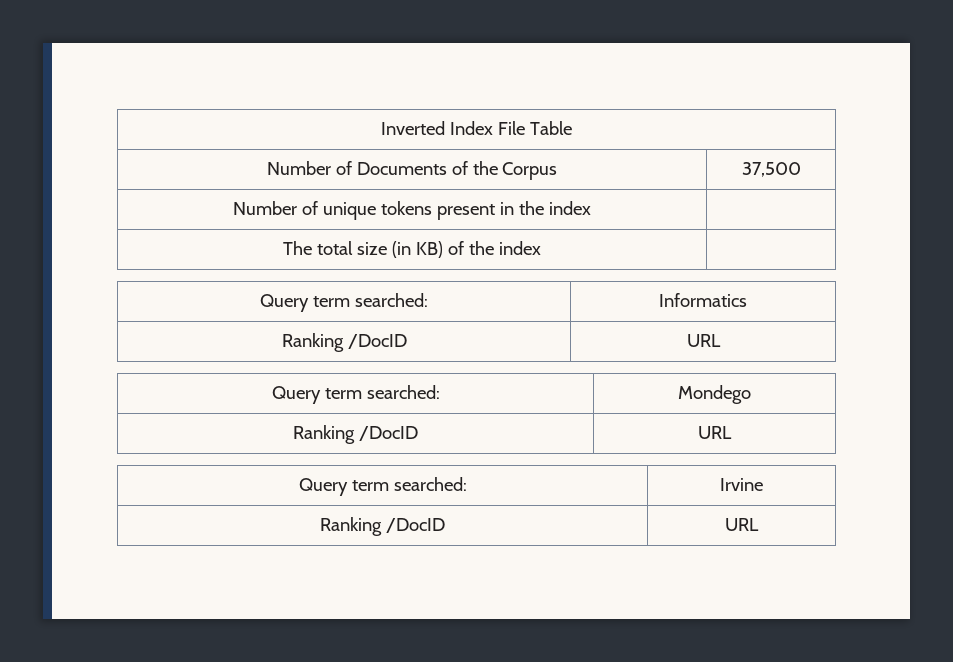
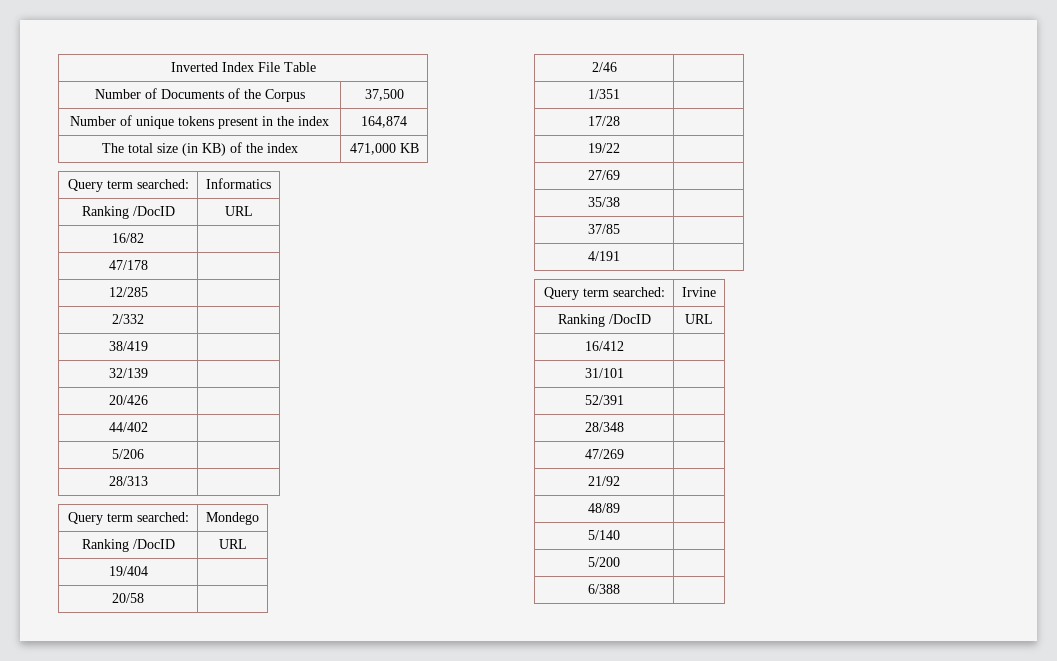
- Number of unique tokens present in the index |
+ Number of unique tokens present in the index | 164,874
- The total size (in KB) of the index |
+ The total size (in KB) of the index | 471,000 KB
+ 16/82 |
+ 47/178 |
+ 12/285 |
+ 2/332 |
+ 38/419 |
+ 32/139 |
+ 20/426 |
+ 44/402 |
+ 5/206 |
+ 28/313 |
+ 19/404 |
+ 20/58 |
+ 2/46 |
+ 1/351 |
+ 17/28 |
+ 19/22 |
+ 27/69 |
+ 35/38 |
+ 37/85 |
+ 4/191 |
+ 16/412 |
+ 31/101 |
+ 52/391 |
+ 28/348 |
+ 47/269 |
+ 21/92 |
+ 48/89 |
+ 5/140 |
+ 5/200 |
+ 6/388 |

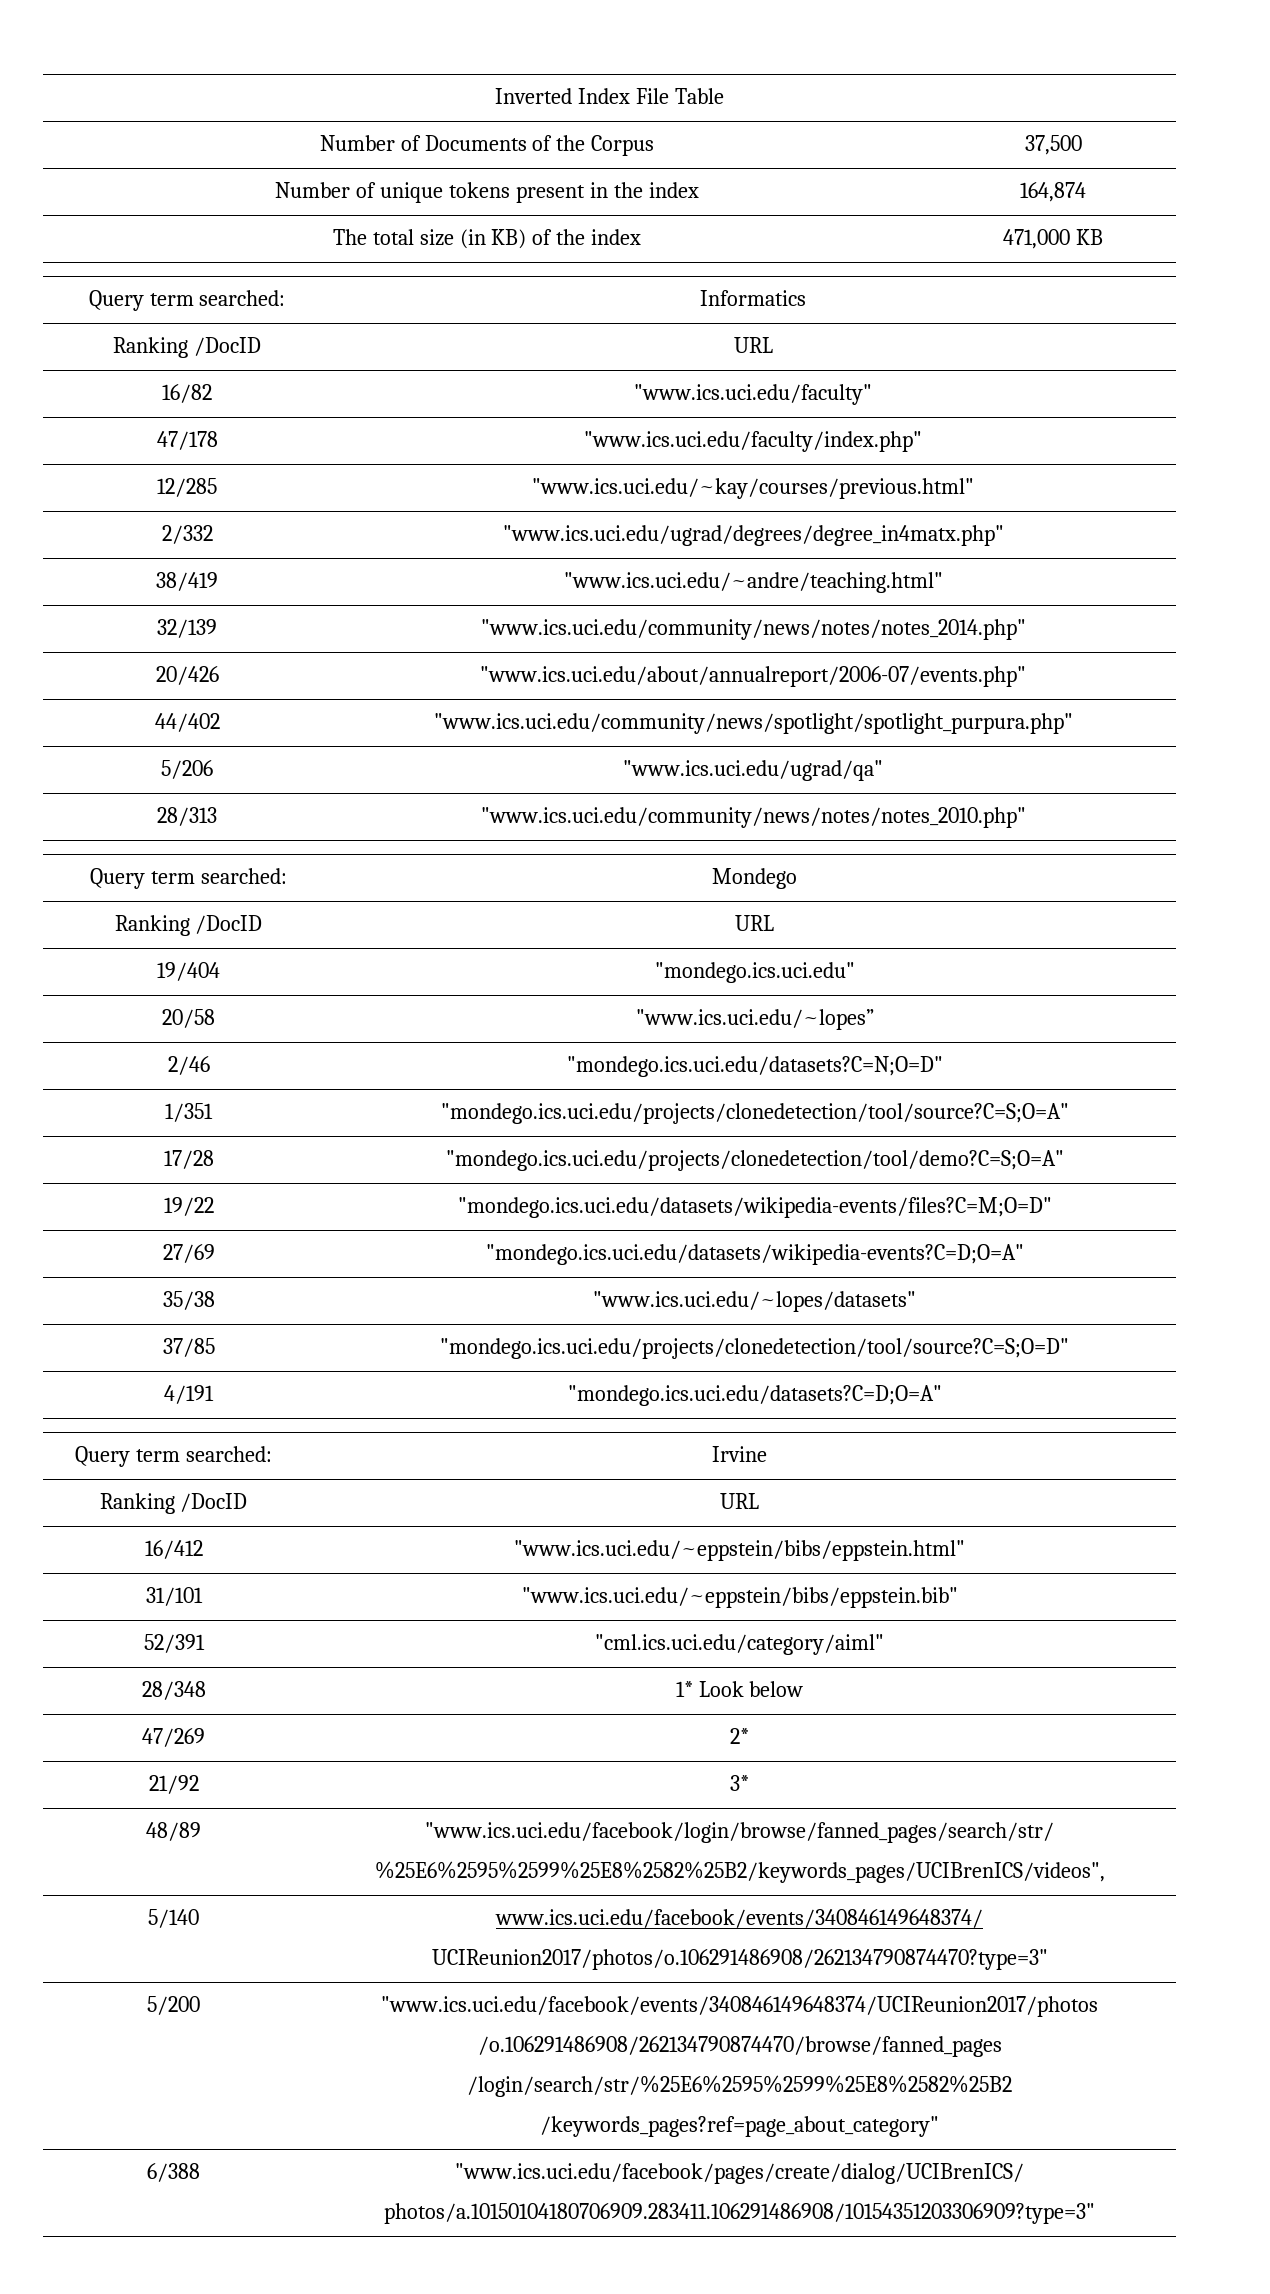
- 16/82 |
+ 16/82 | "www.ics.uci.edu/faculty"
- 47/178 |
+ 47/178 | "www.ics.uci.edu/faculty/index.php"
- 12/285 |
+ 12/285 | "www.ics.uci.edu/~kay/courses/previous.html"
- 2/332 |
+ 2/332 | "www.ics.uci.edu/ugrad/degrees/degree_in4matx.php"
- 38/419 |
+ 38/419 | "www.ics.uci.edu/~andre/teaching.html"
- 32/139 |
+ 32/139 | "www.ics.uci.edu/community/news/notes/notes_2014.php"
- 20/426 |
+ 20/426 | "www.ics.uci.edu/about/annualreport/2006-07/events.php"
- 44/402 |
+ 44/402 | "www.ics.uci.edu/community/news/spotlight/spotlight_purpura.php"
- 5/206 |
+ 5/206 | "www.ics.uci.edu/ugrad/qa"
- 28/313 |
+ 28/313 | "www.ics.uci.edu/community/news/notes/notes_2010.php"
- 19/404 |
+ 19/404 | "mondego.ics.uci.edu"
- 20/58 |
+ 20/58 | "www.ics.uci.edu/~lopes”
- 2/46 |
+ 2/46 | "mondego.ics.uci.edu/datasets?C=N;O=D"
- 1/351 |
+ 1/351 | "mondego.ics.uci.edu/projects/clonedetection/tool/source?C=S;O=A"
- 17/28 |
+ 17/28 | "mondego.ics.uci.edu/projects/clonedetection/tool/demo?C=S;O=A"
- 19/22 |
+ 19/22 | "mondego.ics.uci.edu/datasets/wikipedia-events/files?C=M;O=D"
- 27/69 |
+ 27/69 | "mondego.ics.uci.edu/datasets/wikipedia-events?C=D;O=A"
- 35/38 |
+ 35/38 | "www.ics.uci.edu/~lopes/datasets"
- 37/85 |
+ 37/85 | "mondego.ics.uci.edu/projects/clonedetection/tool/source?C=S;O=D"
- 4/191 |
+ 4/191 | "mondego.ics.uci.edu/datasets?C=D;O=A"
- 16/412 |
+ 16/412 | "www.ics.uci.edu/~eppstein/bibs/eppstein.html"
- 31/101 |
+ 31/101 | "www.ics.uci.edu/~eppstein/bibs/eppstein.bib"
- 52/391 |
+ 52/391 | "cml.ics.uci.edu/category/aiml"
- 28/348 |
+ 28/348 | 1* Look below
- 47/269 |
+ 47/269 | 2*
- 21/92 |
+ 21/92 | 3*
- 48/89 |
+ 48/89 | "www.ics.uci.edu/facebook/login/browse/fanned_pages/search/str/
+ %25E6%2595%2599%25E8%2582%25B2/keywords_pages/UCIBrenICS/videos",
- 5/140 |
+ 5/140 | www.ics.uci.edu/facebook/events/340846149648374/
+ UCIReunion2017/photos/o.106291486908/262134790874470?type=3"
- 5/200 |
+ 5/200 | "www.ics.uci.edu/facebook/events/340846149648374/UCIReunion2017/photos
+ /o.106291486908/262134790874470/browse/fanned_pages
+ /login/search/str/%25E6%2595%2599%25E8%2582%25B2
+ /keywords_pages?ref=page_about_category"
- 6/388 |
+ 6/388 | "www.ics.uci.edu/facebook/pages/create/dialog/UCIBrenICS/
+ photos/a.10150104180706909.283411.106291486908/10154351203306909?type=3"

